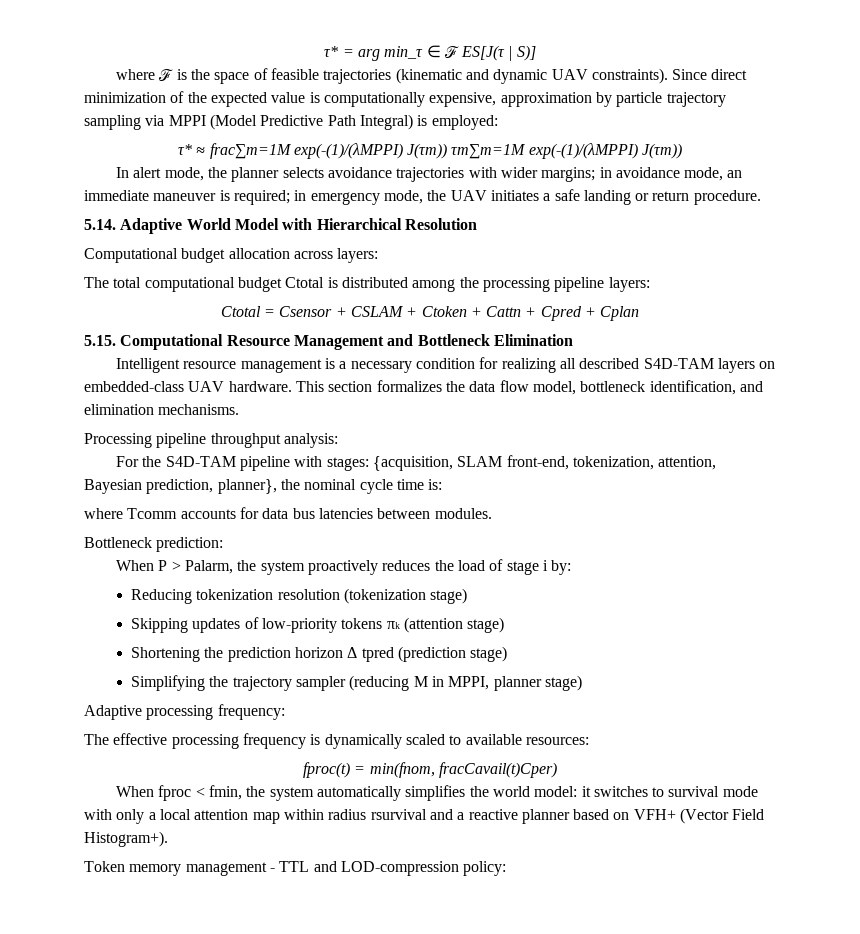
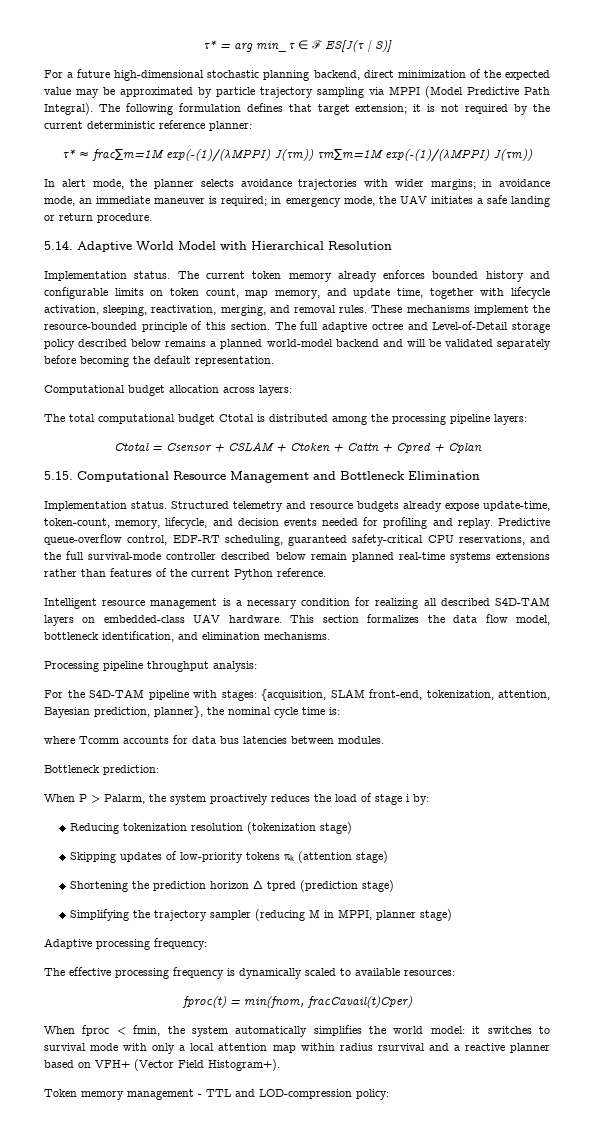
- where ℱ is the space of feasible trajectories (kinematic and dynamic UAV constraints). Since direct minimization of the expected value is computationally expensive, approximation by particle trajectory sampling via MPPI (Model Predictive Path Integral) is employed:
+ For a future high-dimensional stochastic planning backend, direct minimization of the expected value may be approximated by particle trajectory sampling via MPPI (Model Predictive Path Integral). The following formulation defines that target extension; it is not required by the current deterministic reference planner:
+ Implementation status. The current token memory already enforces bounded history and configurable limits on token count, map memory, and update time, together with lifecycle activation, sleeping, reactivation, merging, and removal rules. These mechanisms implement the resource-bounded principle of this section. The full adaptive octree and Level-of-Detail storage policy described below remains a planned world-model backend and will be validated separately before becoming the default representation.
+ Implementation status. Structured telemetry and resource budgets already expose update-time, token-count, memory, lifecycle, and decision events needed for profiling and replay. Predictive queue-overflow control, EDF-RT scheduling, guaranteed safety-critical CPU reservations, and the full survival-mode controller described below remain planned real-time systems extensions rather than features of the current Python reference.

